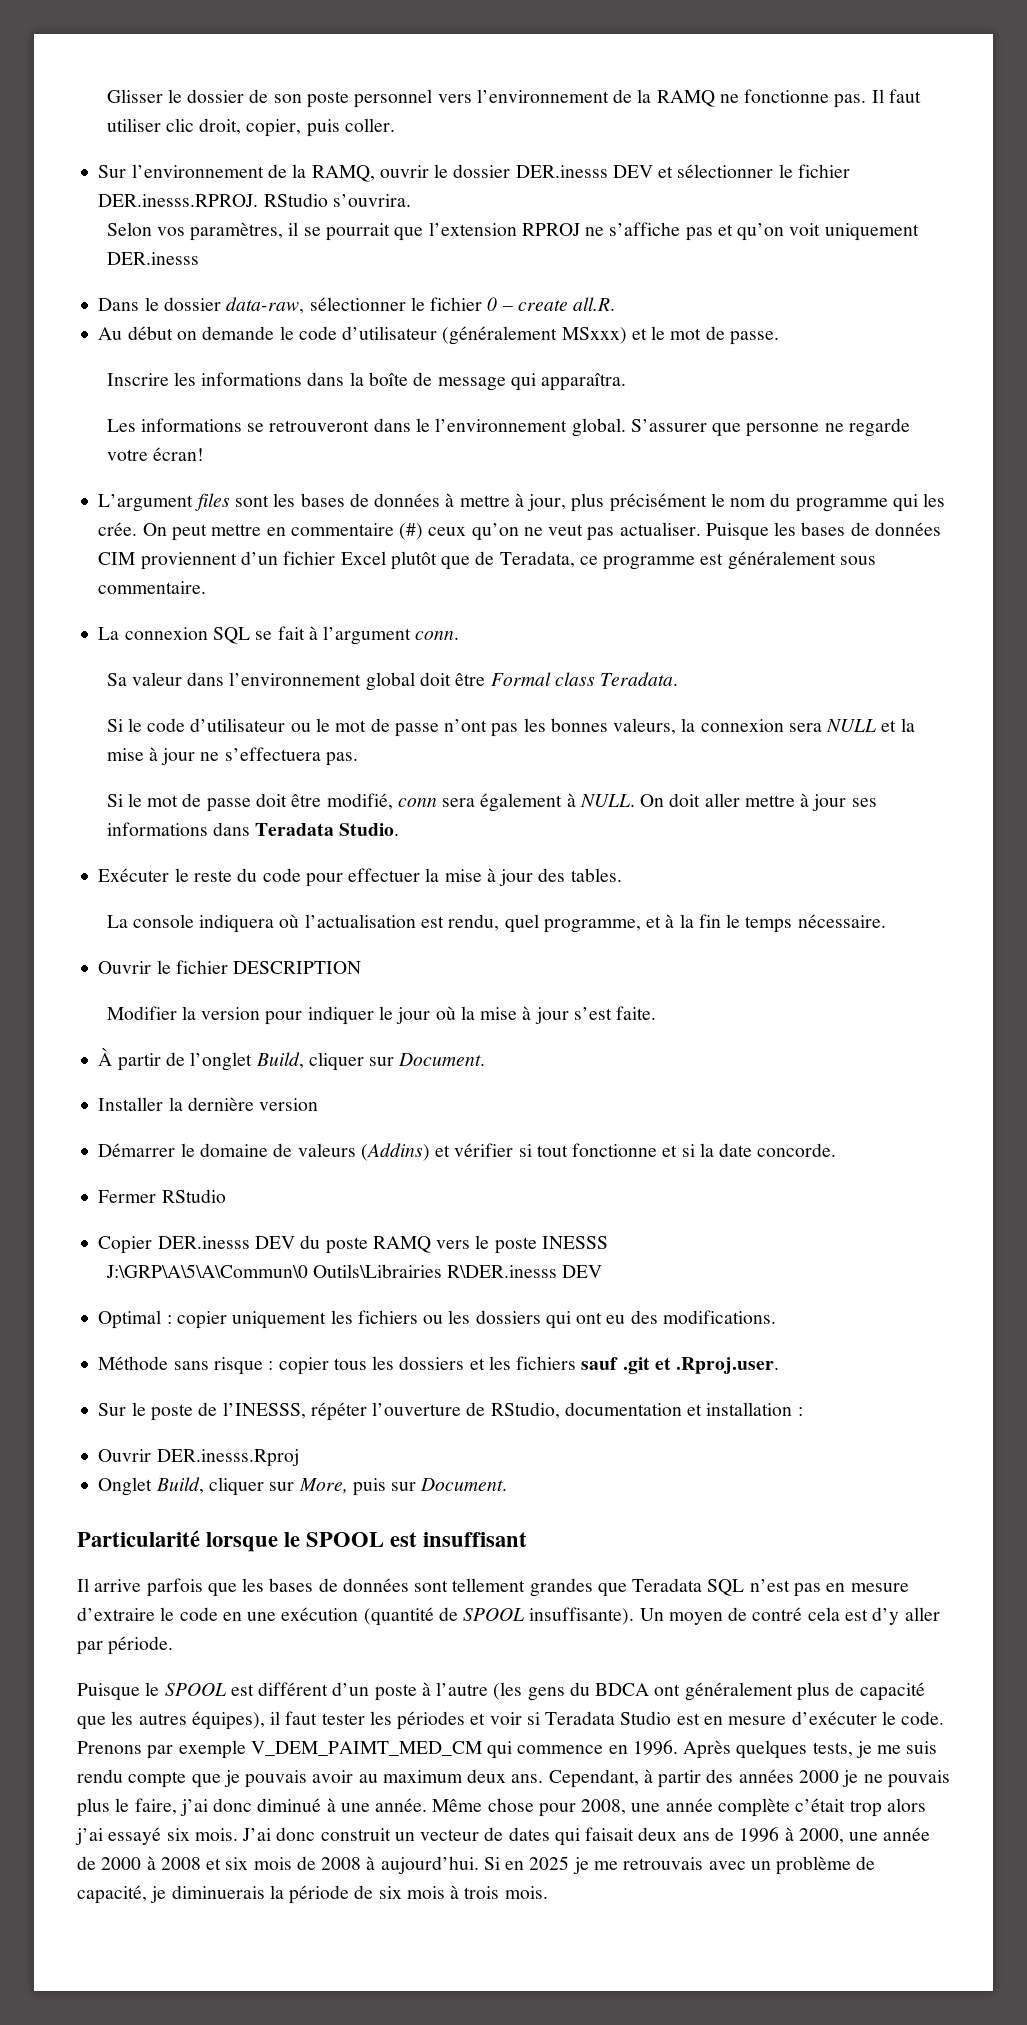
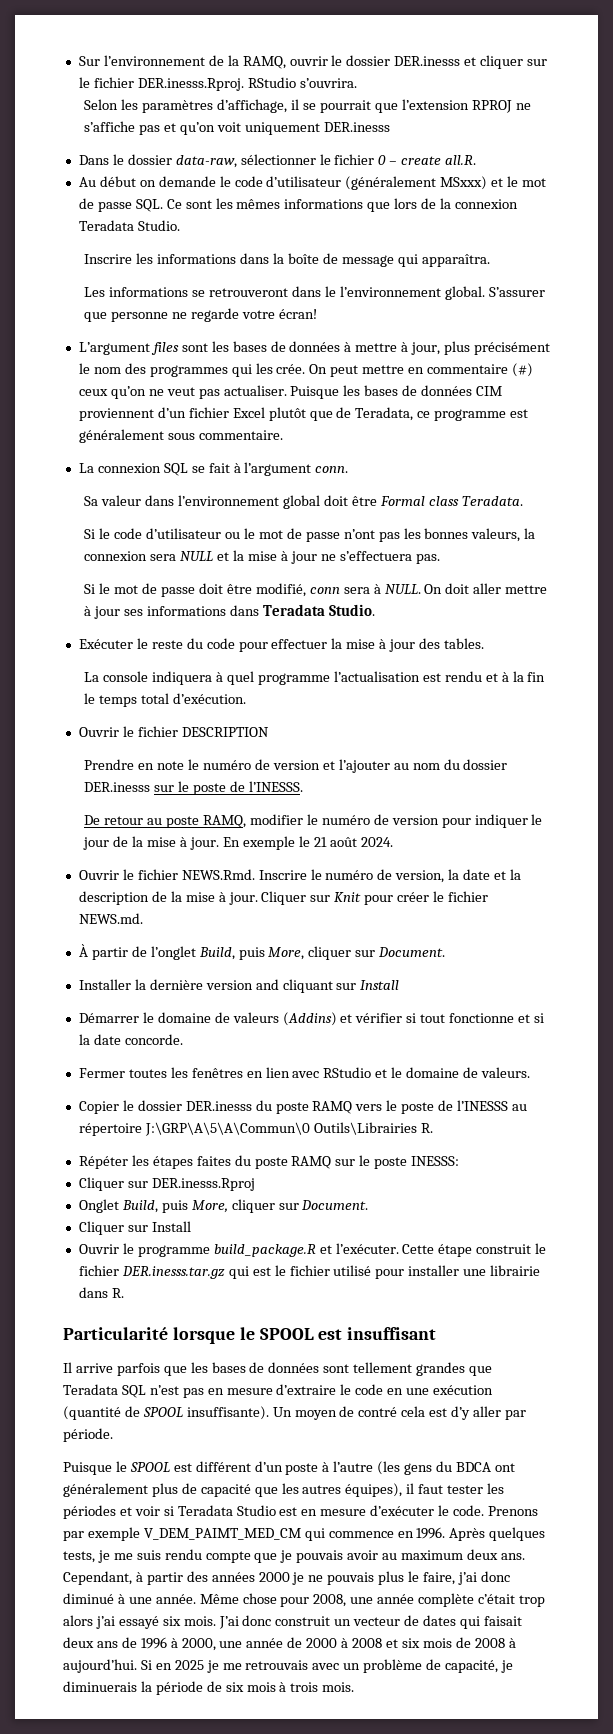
- Glisser le dossier de son poste personnel vers l’environnement de la RAMQ ne fonctionne pas. Il faut utiliser clic droit, copier, puis coller.
- Sur l’environnement de la RAMQ, ouvrir le dossier DER.inesss DEV et sélectionner le fichier DER.inesss.RPROJ. RStudio s’ouvrira.
+ Sur l’environnement de la RAMQ, ouvrir le dossier DER.inesss et cliquer sur le fichier DER.inesss.Rproj. RStudio s’ouvrira.
- Selon vos paramètres, il se pourrait que l’extension RPROJ ne s’affiche pas et qu’on voit uniquement DER.inesss
+ Selon les paramètres d’affichage, il se pourrait que l’extension RPROJ ne s’affiche pas et qu’on voit uniquement DER.inesss
- Au début on demande le code d’utilisateur (généralement MSxxx) et le mot de passe.
+ Au début on demande le code d’utilisateur (généralement MSxxx) et le mot de passe SQL. Ce sont les mêmes informations que lors de la connexion Teradata Studio.
- L’argument files sont les bases de données à mettre à jour, plus précisément le nom du programme qui les crée.
+ L’argument files sont les bases de données à mettre à jour, plus précisément le nom des programmes qui les crée.
- Si le mot de passe doit être modifié, conn sera également à NULL.
+ Si le mot de passe doit être modifié, conn sera à NULL.
- La console indiquera où l’actualisation est rendu, quel programme, et à la fin le temps nécessaire.
+ La console indiquera à quel programme l’actualisation est rendu et à la fin le temps total d’exécution.
- Modifier la version pour indiquer le jour où la mise à jour s’est faite.
+ Prendre en note le numéro de version et l’ajouter au nom du dossier DER.inesss sur le poste de l’INESSS.
+ De retour au poste RAMQ, modifier le numéro de version pour indiquer le jour de la mise à jour. En exemple le 21 août 2024.
+ Ouvrir le fichier NEWS.Rmd. Inscrire le numéro de version, la date et la description de la mise à jour. Cliquer sur Knit pour créer le fichier NEWS.md.
- À partir de l’onglet Build, cliquer sur Document.
+ À partir de l’onglet Build, puis More, cliquer sur Document.
- Installer la dernière version
+ Installer la dernière version and cliquant sur Install
- Fermer RStudio
- Copier DER.inesss DEV du poste RAMQ vers le poste INESSS
- J:\GRP\A\5\A\Commun\0 Outils\Librairies R\DER.inesss DEV
- Optimal : copier uniquement les fichiers ou les dossiers qui ont eu des modifications.
- Méthode sans risque : copier tous les dossiers et les fichiers sauf .git et .Rproj.user.
- Sur le poste de l’INESSS, répéter l’ouverture de RStudio, documentation et installation :
- Ouvrir DER.inesss.Rproj
- Onglet Build, cliquer sur More, puis sur Document.
+ Fermer toutes les fenêtres en lien avec RStudio et le domaine de valeurs.
+ Copier le dossier DER.inesss du poste RAMQ vers le poste de l’INESSS au répertoire J:\GRP\A\5\A\Commun\0 Outils\Librairies R.
+ Répéter les étapes faites du poste RAMQ sur le poste INESSS:
+ Cliquer sur DER.inesss.Rproj
+ Onglet Build, puis More, cliquer sur Document.
+ Cliquer sur Install
+ Ouvrir le programme build_package.R et l’exécuter. Cette étape construit le fichier DER.inesss.tar.gz qui est le fichier utilisé pour installer une librairie dans R.

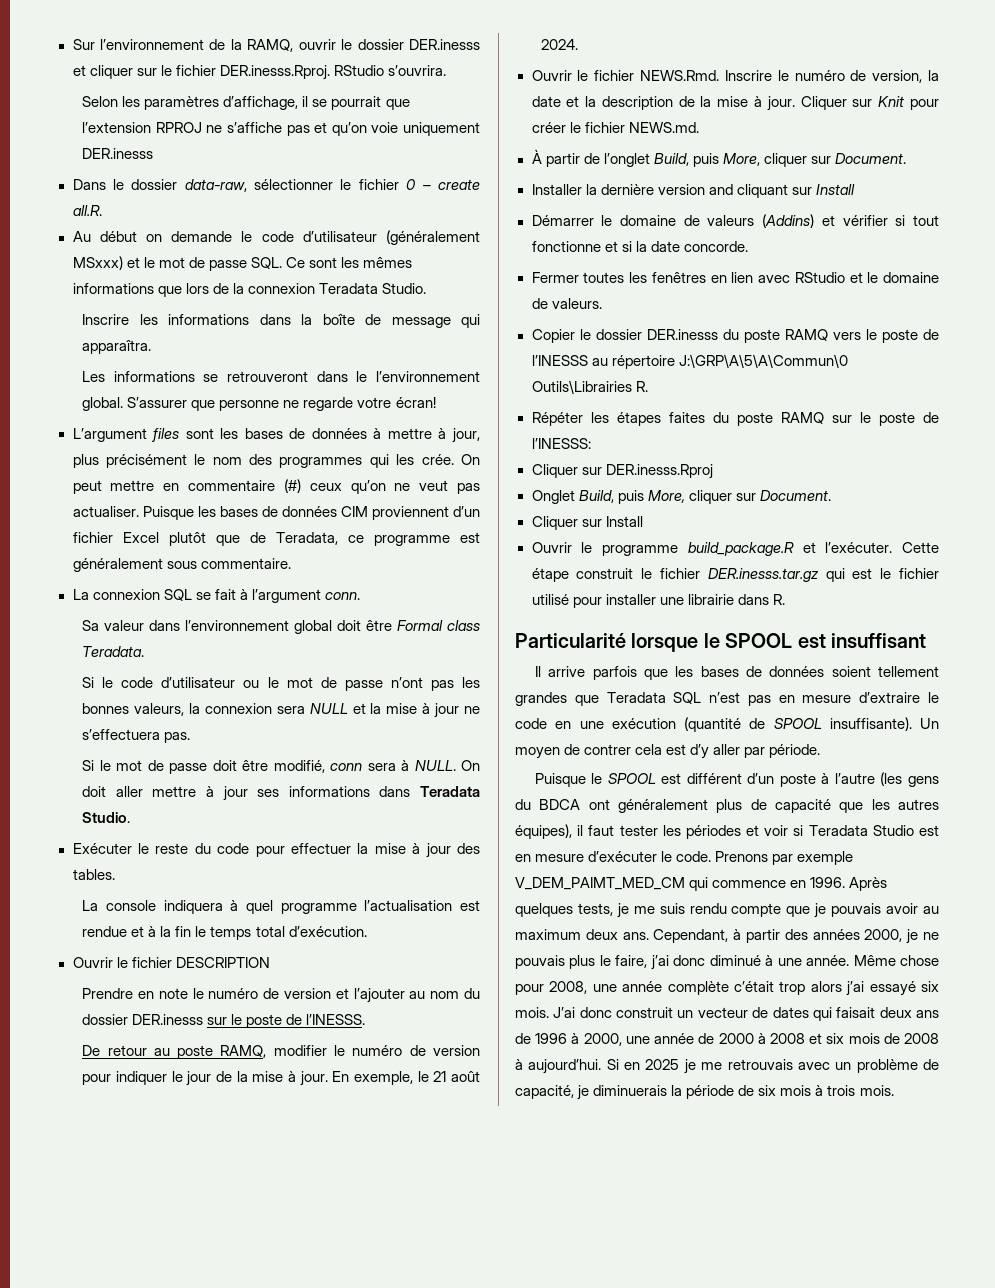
- Selon les paramètres d’affichage, il se pourrait que l’extension RPROJ ne s’affiche pas et qu’on voit uniquement DER.inesss
+ Selon les paramètres d’affichage, il se pourrait que l’extension RPROJ ne s’affiche pas et qu’on voie uniquement DER.inesss
- La console indiquera à quel programme l’actualisation est rendu et à la fin le temps total d’exécution.
+ La console indiquera à quel programme l’actualisation est rendue et à la fin le temps total d’exécution.
- En exemple le 21 août 2024.
+ En exemple, le 21 août 2024.
- Répéter les étapes faites du poste RAMQ sur le poste INESSS:
+ Répéter les étapes faites du poste RAMQ sur le poste de l’INESSS:
- Il arrive parfois que les bases de données sont tellement grandes que Teradata SQL n’est pas en mesure d’extraire le code en une exécution (quantité de SPOOL insuffisante).
+ Il arrive parfois que les bases de données soient tellement grandes que Teradata SQL n’est pas en mesure d’extraire le code en une exécution (quantité de SPOOL insuffisante).
- Un moyen de contré cela est d’y aller par période.
+ Un moyen de contrer cela est d’y aller par période.
- Cependant, à partir des années 2000 je ne pouvais plus le faire, j’ai donc diminué à une année.
+ Cependant, à partir des années 2000, je ne pouvais plus le faire, j’ai donc diminué à une année.

